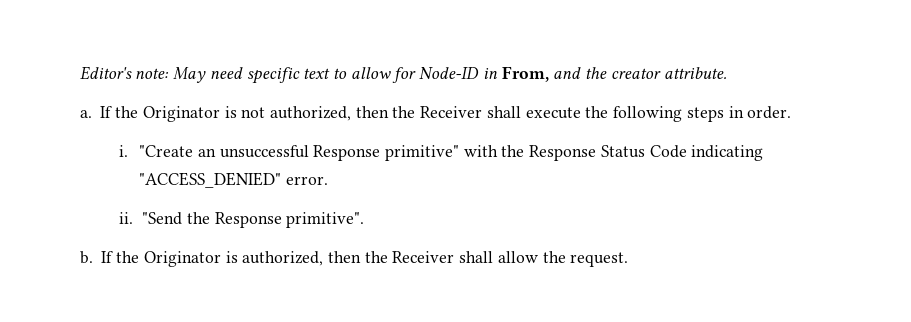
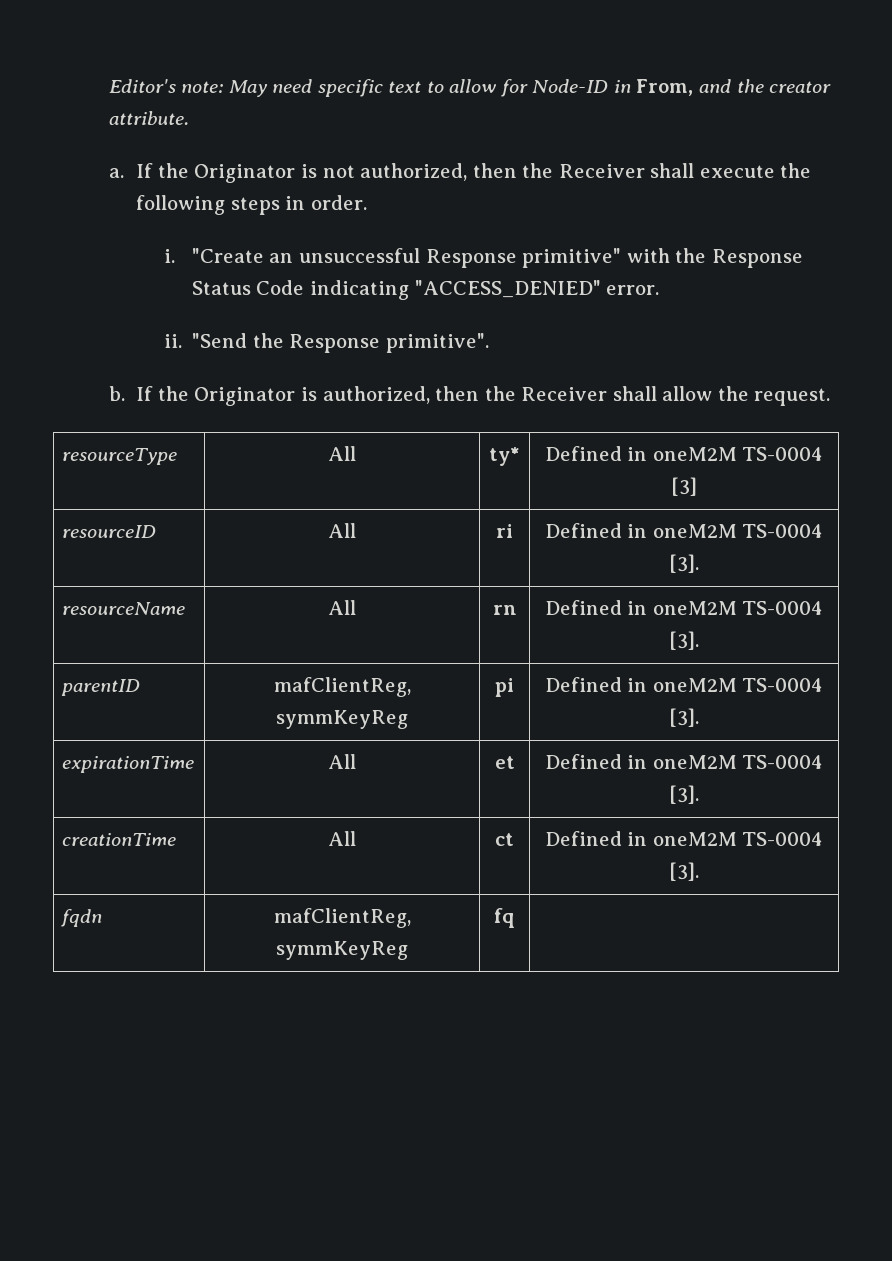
+ resourceType | All | ty* | Defined in oneM2M TS-0004 [3]
+ resourceID | All | ri | Defined in oneM2M TS-0004 [3].
+ resourceName | All | rn | Defined in oneM2M TS-0004 [3].
+ parentID | mafClientReg, symmKeyReg | pi | Defined in oneM2M TS-0004 [3].
+ expirationTime | All | et | Defined in oneM2M TS-0004 [3].
+ creationTime | All | ct | Defined in oneM2M TS-0004 [3].
+ fqdn | mafClientReg, symmKeyReg | fq |

